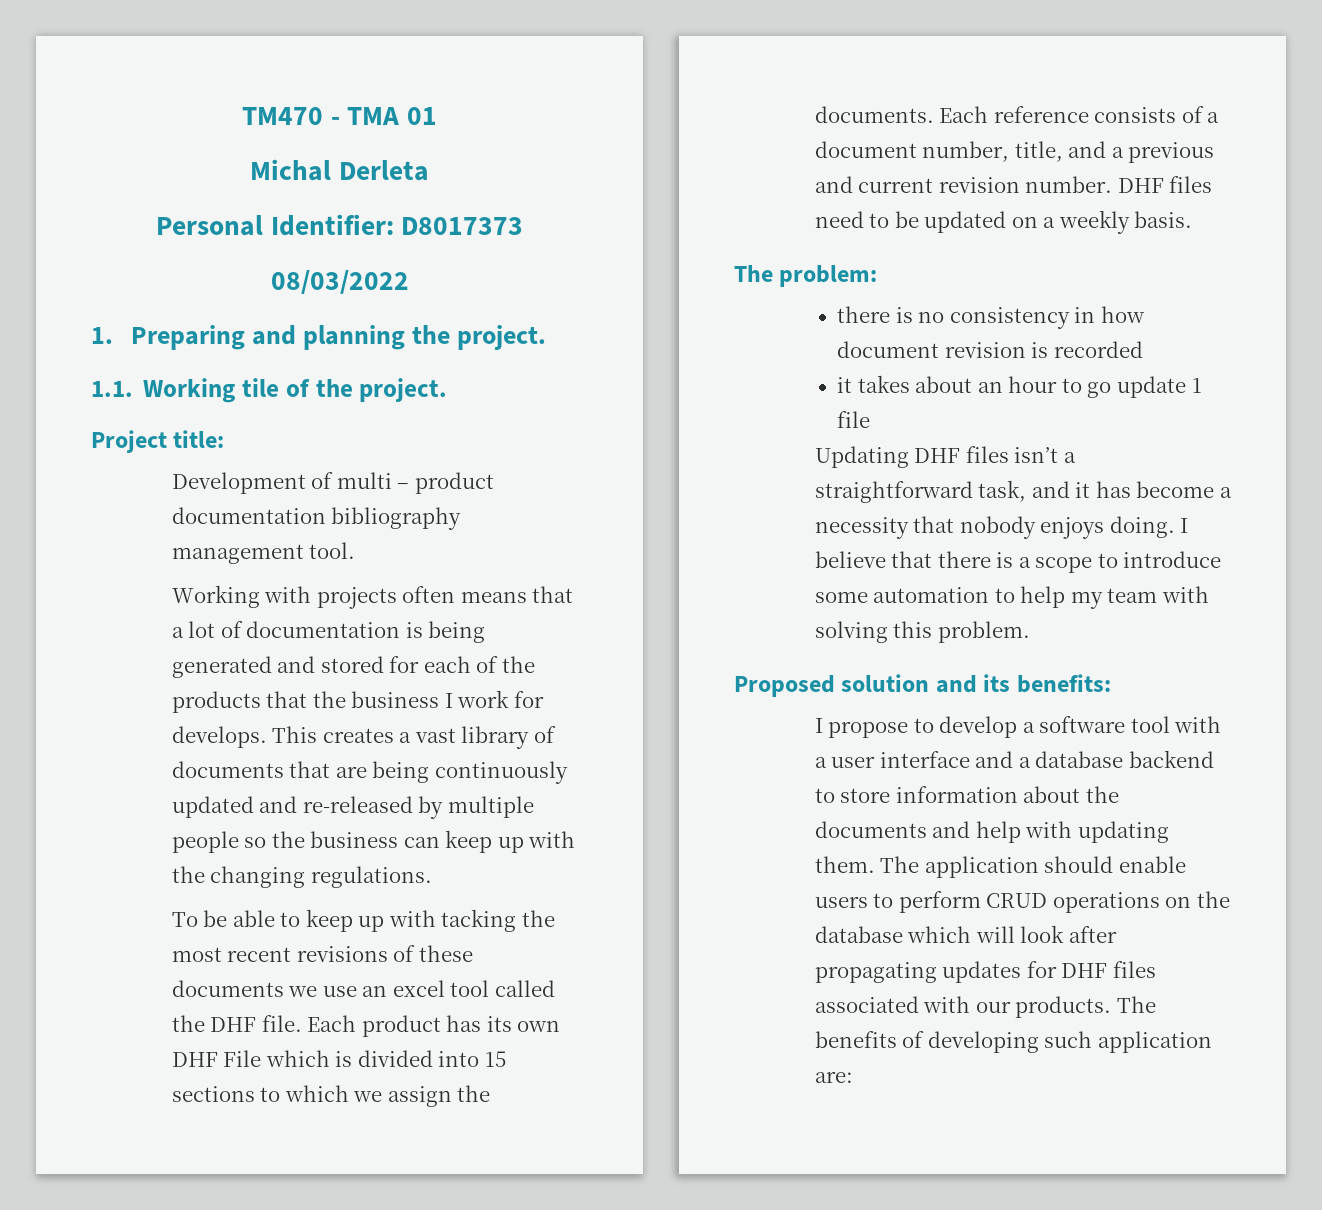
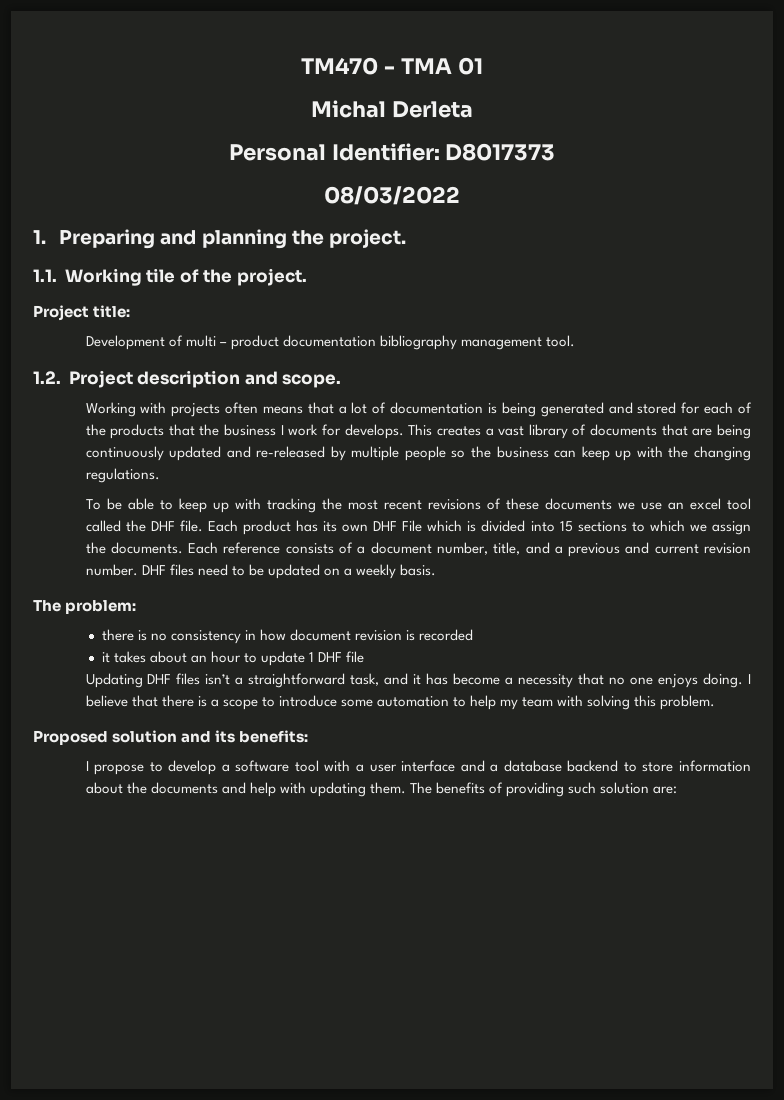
+ 1.2. Project description and scope.
- To be able to keep up with tacking the most recent revisions of these documents we use an excel tool called the DHF file.
+ To be able to keep up with tracking the most recent revisions of these documents we use an excel tool called the DHF file.
- it takes about an hour to go update 1 file
+ it takes about an hour to update 1 DHF file
- Updating DHF files isn’t a straightforward task, and it has become a necessity that nobody enjoys doing.
+ Updating DHF files isn’t a straightforward task, and it has become a necessity that no one enjoys doing.
- The application should enable users to perform CRUD operations on the database which will look after propagating updates for DHF files associated with our products. The benefits of developing such application are:
+ The benefits of providing such solution are:

